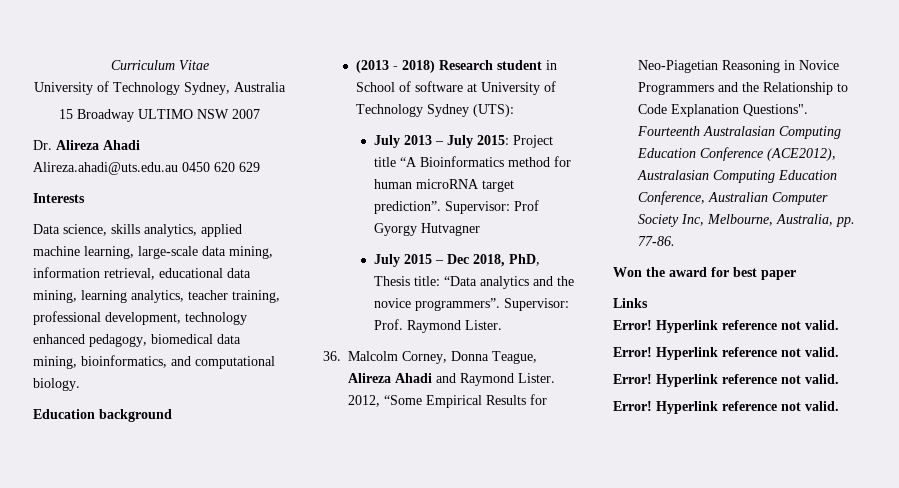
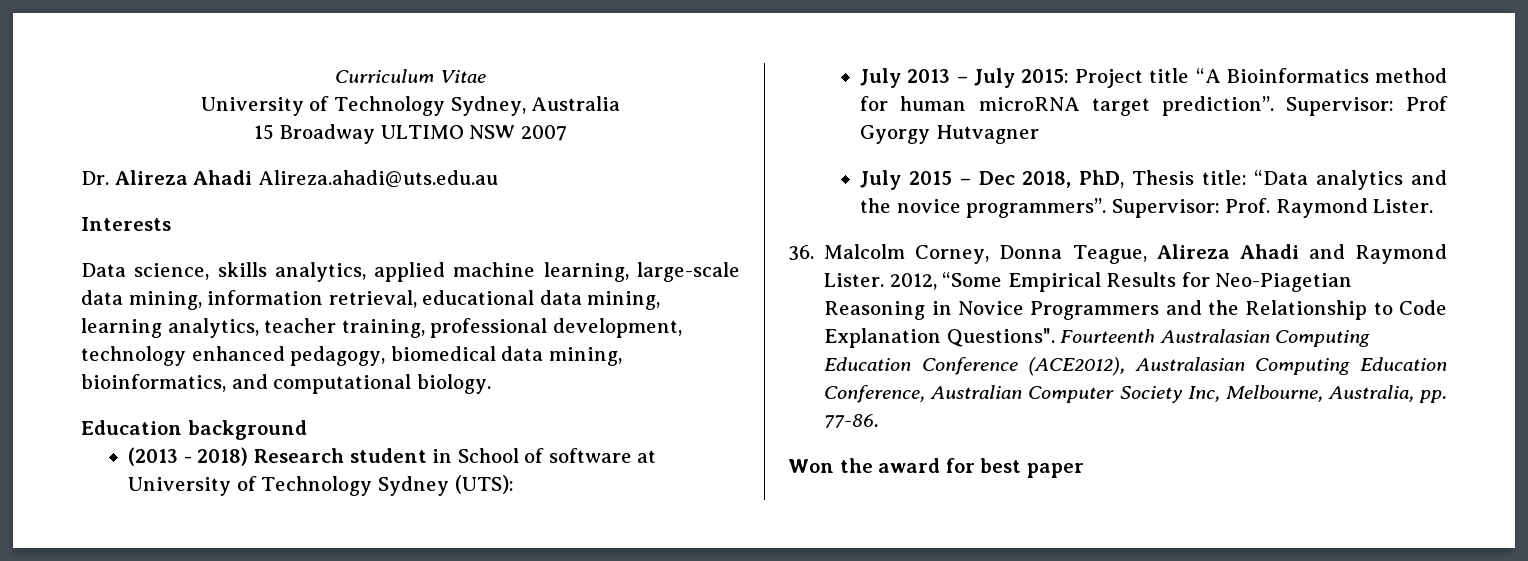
- Dr. Alireza Ahadi Alireza.ahadi@uts.edu.au 0450 620 629
+ Dr. Alireza Ahadi Alireza.ahadi@uts.edu.au
- Links
- Error! Hyperlink reference not valid.
- Error! Hyperlink reference not valid.
- Error! Hyperlink reference not valid.
- Error! Hyperlink reference not valid.

